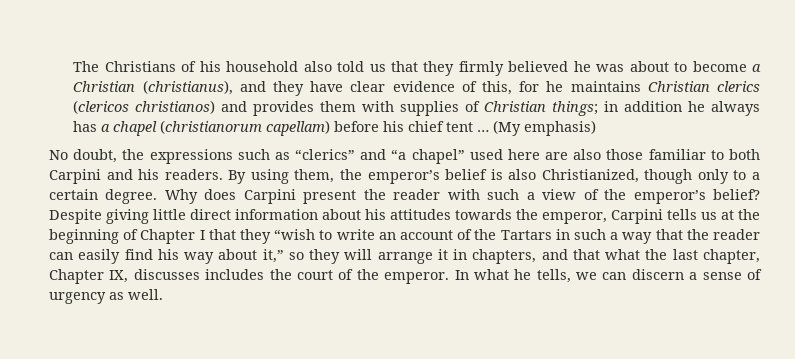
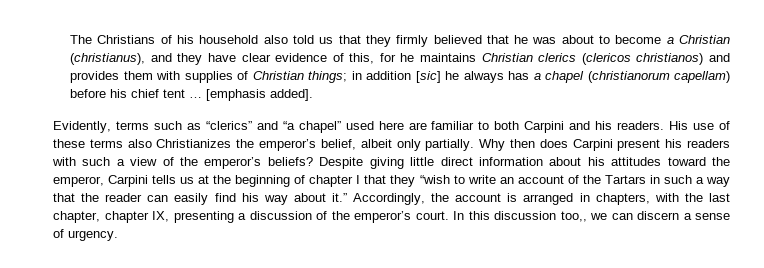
- The Christians of his household also told us that they firmly believed he was about to become a Christian (christianus), and they have clear evidence of this, for he maintains Christian clerics (clericos christianos) and provides them with supplies of Christian things; in addition he always has a chapel (christianorum capellam) before his chief tent …
+ The Christians of his household also told us that they firmly believed that he was about to become a Christian (christianus), and they have clear evidence of this, for he maintains Christian clerics (clericos christianos) and provides them with supplies of Christian things; in addition [sic] he always has a chapel (christianorum capellam) before his chief tent …
- (My emphasis)
- No doubt, the expressions such as “clerics” and “a chapel” used here are also those familiar to both Carpini and his readers.
+ [emphasis added].
+ Evidently, terms such as “clerics” and “a chapel” used here are familiar to both Carpini and his readers.
- By using them, the emperor’s belief is also Christianized, though only to a certain degree. Why does Carpini present the reader with such a view of the emperor’s belief?
+ His use of these terms also Christianizes the emperor’s belief, albeit only partially. Why then does Carpini present his readers with such a view of the emperor’s beliefs?
- Despite giving little direct information about his attitudes towards the emperor, Carpini tells us at the beginning of Chapter I that they “wish to write an account of the Tartars in such a way that the reader can easily find his way about it,” so they will arrange it in chapters, and that what the last chapter, Chapter IX, discusses includes the court of the emperor. In what he tells, we can discern a sense of urgency as well.
+ Despite giving little direct information about his attitudes toward the emperor, Carpini tells us at the beginning of chapter I that they “wish to write an account of the Tartars in such a way that the reader can easily find his way about it.” Accordingly, the account is arranged in chapters, with the last chapter, chapter IX, presenting a discussion of the emperor’s court. In this discussion too,, we can discern a sense of urgency.

